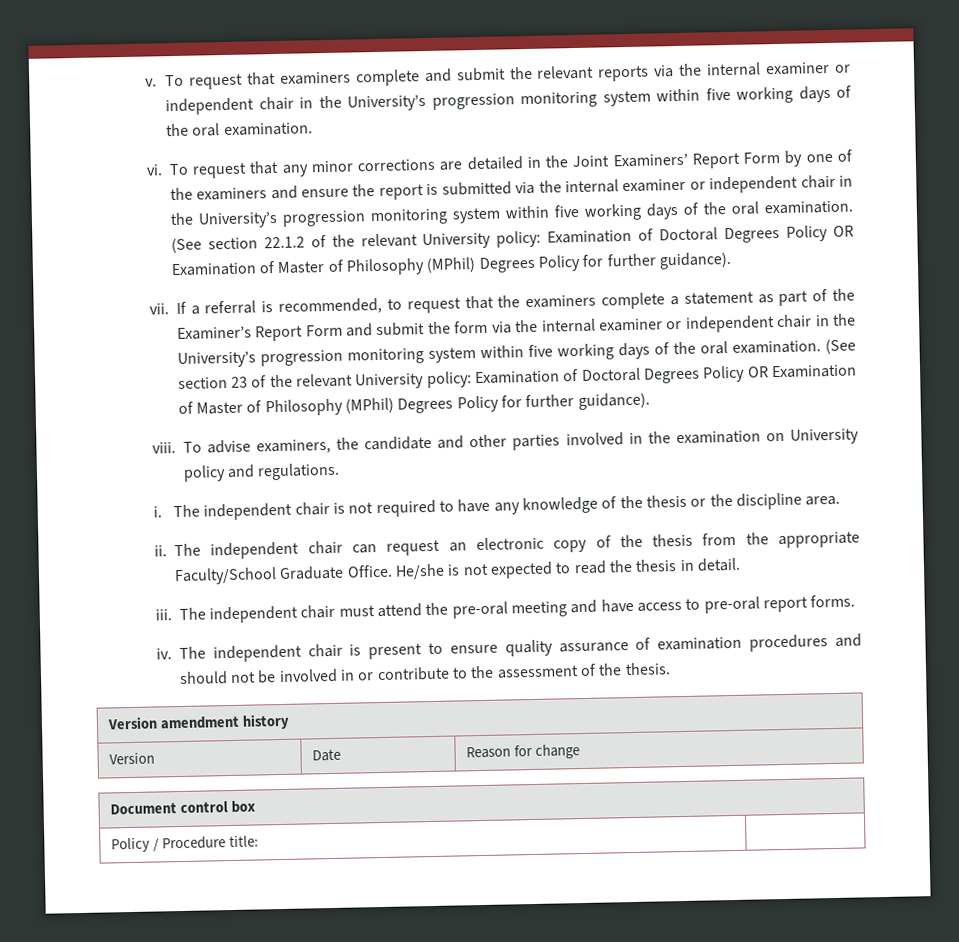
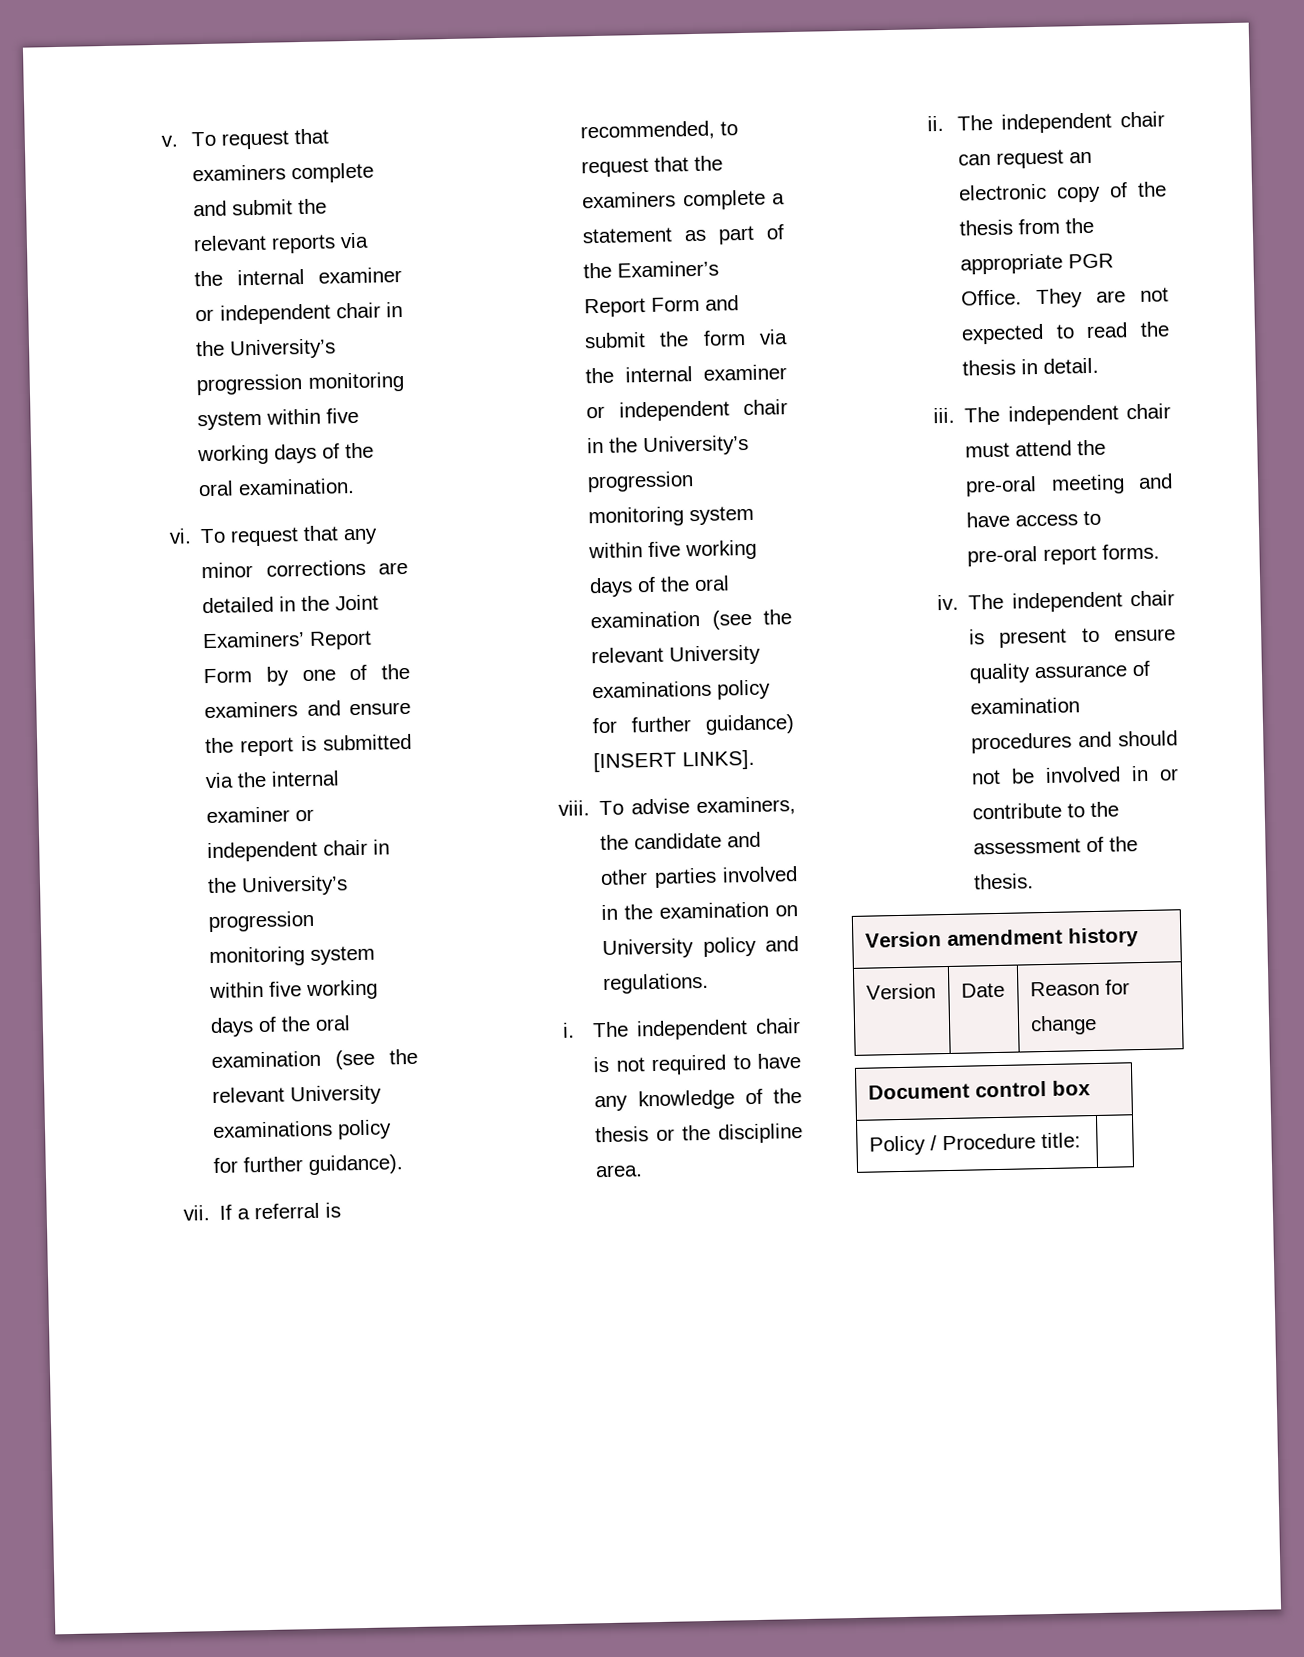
- To request that any minor corrections are detailed in the Joint Examiners’ Report Form by one of the examiners and ensure the report is submitted via the internal examiner or independent chair in the University’s progression monitoring system within five working days of the oral examination. (See section 22.1.2 of the relevant University policy: Examination of Doctoral Degrees Policy OR Examination of Master of Philosophy (MPhil) Degrees Policy for further guidance).
+ To request that any minor corrections are detailed in the Joint Examiners’ Report Form by one of the examiners and ensure the report is submitted via the internal examiner or independent chair in the University’s progression monitoring system within five working days of the oral examination (see the relevant University examinations policy for further guidance).
- If a referral is recommended, to request that the examiners complete a statement as part of the Examiner’s Report Form and submit the form via the internal examiner or independent chair in the University’s progression monitoring system within five working days of the oral examination. (See section 23 of the relevant University policy: Examination of Doctoral Degrees Policy OR Examination of Master of Philosophy (MPhil) Degrees Policy for further guidance).
+ If a referral is recommended, to request that the examiners complete a statement as part of the Examiner’s Report Form and submit the form via the internal examiner or independent chair in the University’s progression monitoring system within five working days of the oral examination (see the relevant University examinations policy for further guidance) [INSERT LINKS].
- The independent chair can request an electronic copy of the thesis from the appropriate Faculty/School Graduate Office. He/she is not expected to read the thesis in detail.
+ The independent chair can request an electronic copy of the thesis from the appropriate PGR Office. They are not expected to read the thesis in detail.

